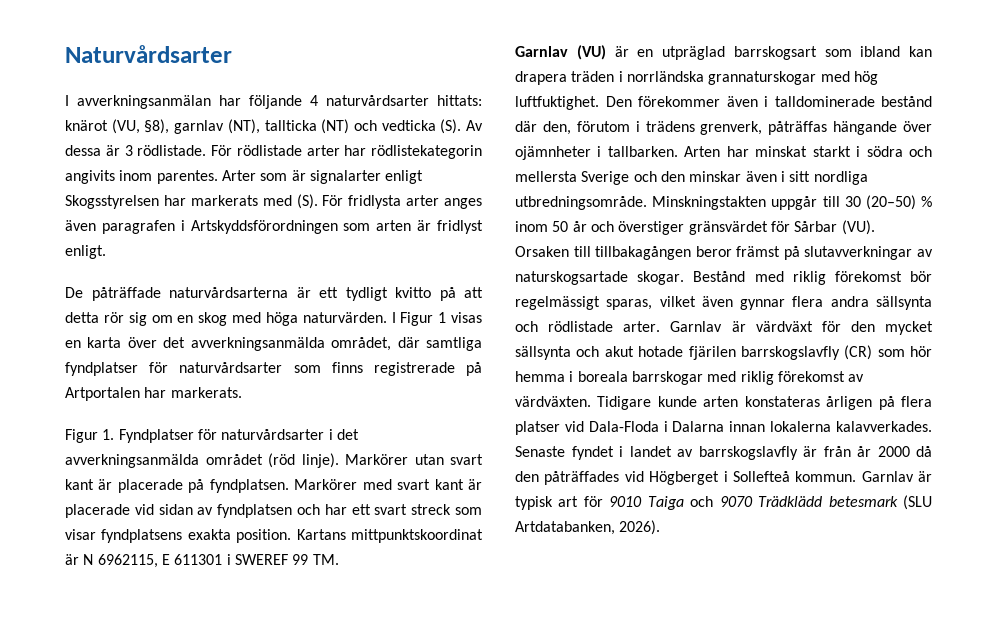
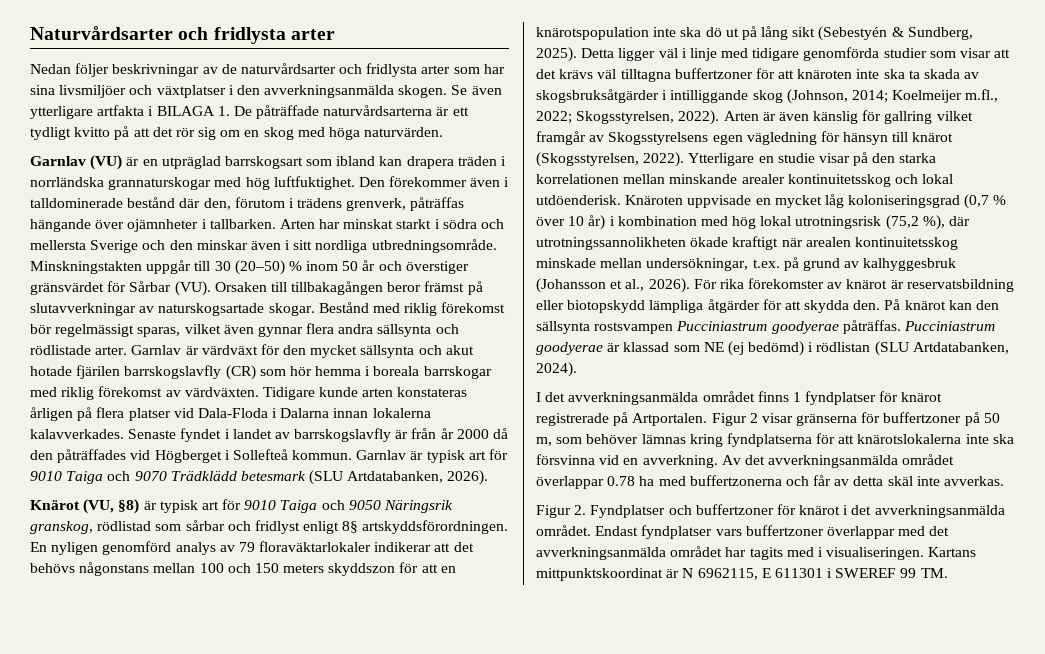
- Naturvårdsarter
- I avverkningsanmälan har följande 4 naturvårdsarter hittats: knärot (VU, §8), garnlav (NT), tallticka (NT) och vedticka (S). Av dessa är 3 rödlistade. För rödlistade arter har rödlistekategorin angivits inom parentes. Arter som är signalarter enligt Skogsstyrelsen har markerats med (S). För fridlysta arter anges även paragrafen i Artskyddsförordningen som arten är fridlyst enligt.
- De påträffade naturvårdsarterna är ett tydligt kvitto på att detta rör sig om en skog med höga naturvärden. I Figur 1 visas en karta över det avverkningsanmälda området, där samtliga fyndplatser för naturvårdsarter som finns registrerade på Artportalen har markerats.
- Figur 1. Fyndplatser för naturvårdsarter i det avverkningsanmälda området (röd linje). Markörer utan svart kant är placerade på fyndplatsen. Markörer med svart kant är placerade vid sidan av fyndplatsen och har ett svart streck som visar fyndplatsens exakta position. Kartans mittpunktskoordinat är N 6962115, E 611301 i SWEREF 99 TM.
+ Naturvårdsarter och fridlysta arter
+ Nedan följer beskrivningar av de naturvårdsarter och fridlysta arter som har sina livsmiljöer och växtplatser i den avverkningsanmälda skogen. Se även ytterligare artfakta i BILAGA 1. De påträffade naturvårdsarterna är ett tydligt kvitto på att det rör sig om en skog med höga naturvärden.
+ Knärot (VU, §8) är typisk art för 9010 Taiga och 9050 Näringsrik granskog, rödlistad som sårbar och fridlyst enligt 8§ artskyddsförordningen. En nyligen genomförd analys av 79 floraväktarlokaler indikerar att det behövs någonstans mellan 100 och 150 meters skyddszon för att en knärotspopulation inte ska dö ut på lång sikt (Sebestyén & Sundberg, 2025). Detta ligger väl i linje med tidigare genomförda studier som visar att det krävs väl tilltagna buffertzoner för att knäroten inte ska ta skada av skogsbruksåtgärder i intilliggande skog (Johnson, 2014; Koelmeijer m.fl., 2022; Skogsstyrelsen, 2022). Arten är även känslig för gallring vilket framgår av Skogsstyrelsens egen vägledning för hänsyn till knärot (Skogsstyrelsen, 2022). Ytterligare en studie visar på den starka korrelationen mellan minskande arealer kontinuitetsskog och lokal utdöenderisk. Knäroten uppvisade en mycket låg koloniseringsgrad (0,7 % över 10 år) i kombination med hög lokal utrotningsrisk (75,2 %), där utrotningssannolikheten ökade kraftigt när arealen kontinuitetsskog minskade mellan undersökningar, t.ex. på grund av kalhyggesbruk (Johansson et al., 2026). För rika förekomster av knärot är reservatsbildning eller biotopskydd lämpliga åtgärder för att skydda den. På knärot kan den sällsynta rostsvampen Pucciniastrum goodyerae påträffas. Pucciniastrum goodyerae är klassad som NE (ej bedömd) i rödlistan (SLU Artdatabanken, 2024).
+ I det avverkningsanmälda området finns 1 fyndplatser för knärot registrerade på Artportalen. Figur 2 visar gränserna för buffertzoner på 50 m, som behöver lämnas kring fyndplatserna för att knärotslokalerna inte ska försvinna vid en avverkning. Av det avverkningsanmälda området överlappar 0.78 ha med buffertzonerna och får av detta skäl inte avverkas.
+ Figur 2. Fyndplatser och buffertzoner för knärot i det avverkningsanmälda området. Endast fyndplatser vars buffertzoner överlappar med det avverkningsanmälda området har tagits med i visualiseringen. Kartans mittpunktskoordinat är N 6962115, E 611301 i SWEREF 99 TM.

